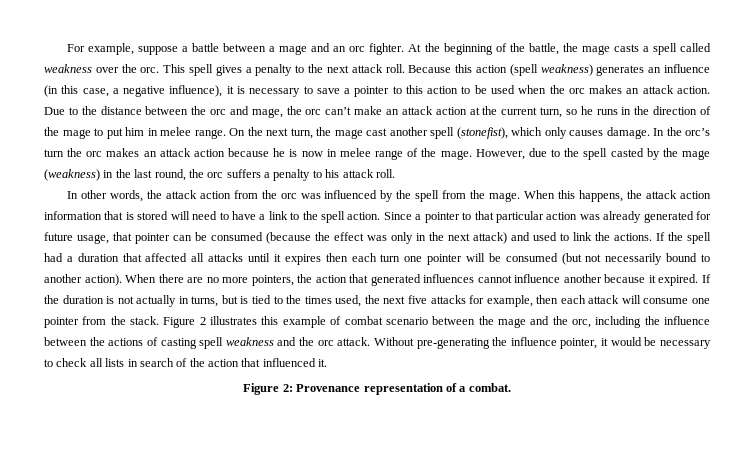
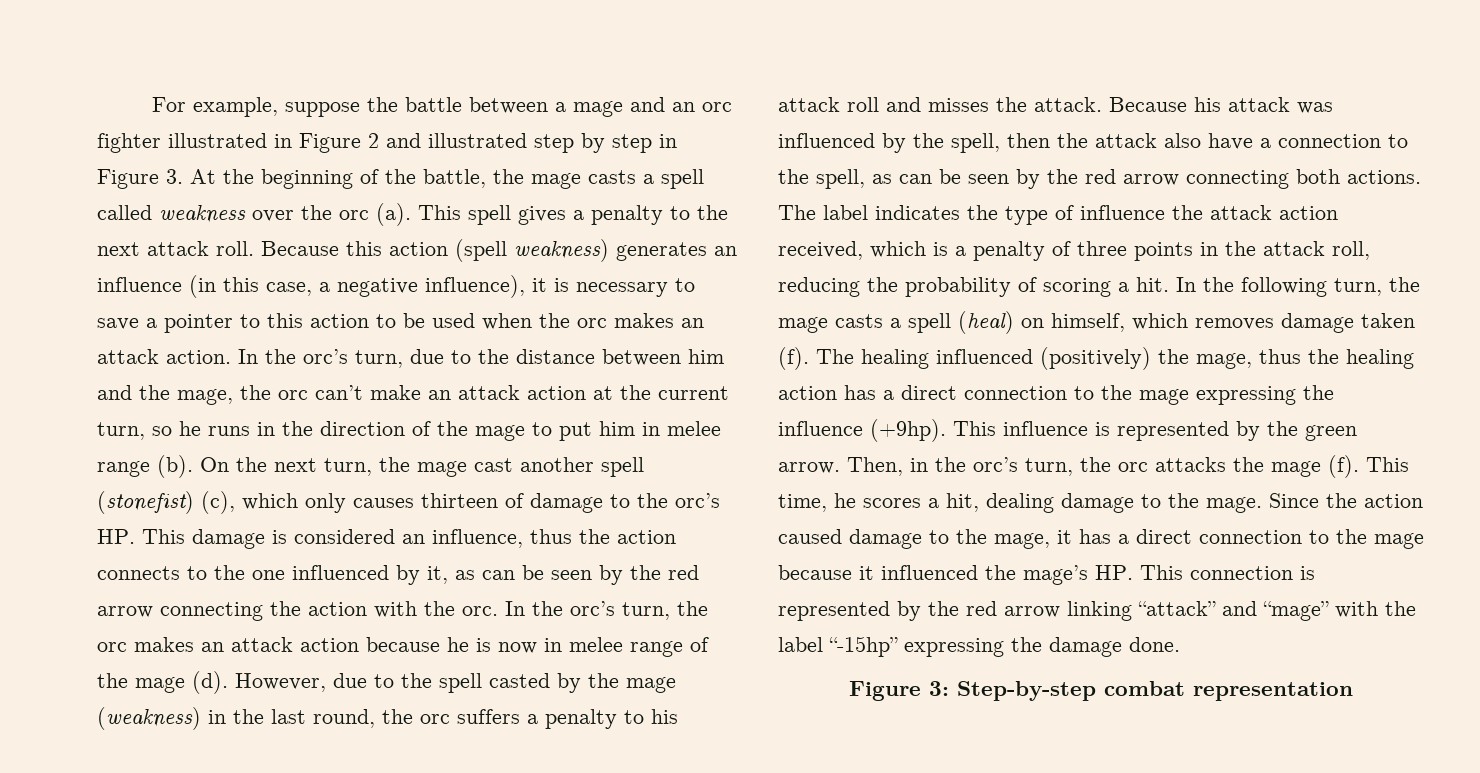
- For example, suppose a battle between a mage and an orc fighter. At the beginning of the battle, the mage casts a spell called weakness over the orc.
+ For example, suppose the battle between a mage and an orc fighter illustrated in Figure 2 and illustrated step by step in Figure 3. At the beginning of the battle, the mage casts a spell called weakness over the orc (a).
- Due to the distance between the orc and mage, the orc can’t make an attack action at the current turn, so he runs in the direction of the mage to put him in melee range.
+ In the orc’s turn, due to the distance between him and the mage, the orc can’t make an attack action at the current turn, so he runs in the direction of the mage to put him in melee range (b).
- On the next turn, the mage cast another spell (stonefist), which only causes damage. In the orc’s turn the orc makes an attack action because he is now in melee range of the mage.
+ On the next turn, the mage cast another spell (stonefist) (c), which only causes thirteen of damage to the orc’s HP. This damage is considered an influence, thus the action connects to the one influenced by it, as can be seen by the red arrow connecting the action with the orc. In the orc’s turn, the orc makes an attack action because he is now in melee range of the mage (d).
- However, due to the spell casted by the mage (weakness) in the last round, the orc suffers a penalty to his attack roll.
- In other words, the attack action from the orc was influenced by the spell from the mage. When this happens, the attack action information that is stored will need to have a link to the spell action. Since a pointer to that particular action was already generated for future usage, that pointer can be consumed (because the effect was only in the next attack) and used to link the actions. If the spell had a duration that affected all attacks until it expires then each turn one pointer will be consumed (but not necessarily bound to another action). When there are no more pointers, the action that generated influences cannot influence another because it expired. If the duration is not actually in turns, but is tied to the times used, the next five attacks for example, then each attack will consume one pointer from the stack. Figure 2 illustrates this example of combat scenario between the mage and the orc, including the influence between the actions of casting spell weakness and the orc attack. Without pre-generating the influence pointer, it would be necessary to check all lists in search of the action that influenced it.
- Figure 2: Provenance representation of a combat.
+ However, due to the spell casted by the mage (weakness) in the last round, the orc suffers a penalty to his attack roll and misses the attack. Because his attack was influenced by the spell, then the attack also have a connection to the spell, as can be seen by the red arrow connecting both actions. The label indicates the type of influence the attack action received, which is a penalty of three points in the attack roll, reducing the probability of scoring a hit. In the following turn, the mage casts a spell (heal) on himself, which removes damage taken (f). The healing influenced (positively) the mage, thus the healing action has a direct connection to the mage expressing the influence (+9hp). This influence is represented by the green arrow. Then, in the orc’s turn, the orc attacks the mage (f). This time, he scores a hit, dealing damage to the mage. Since the action caused damage to the mage, it has a direct connection to the mage because it influenced the mage’s HP. This connection is represented by the red arrow linking “attack” and “mage” with the label “-15hp” expressing the damage done.
+ Figure 3: Step-by-step combat representation

